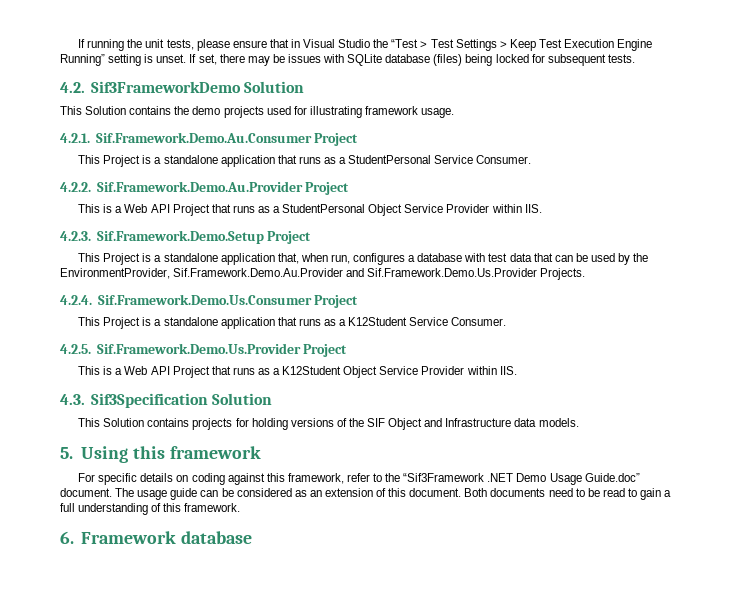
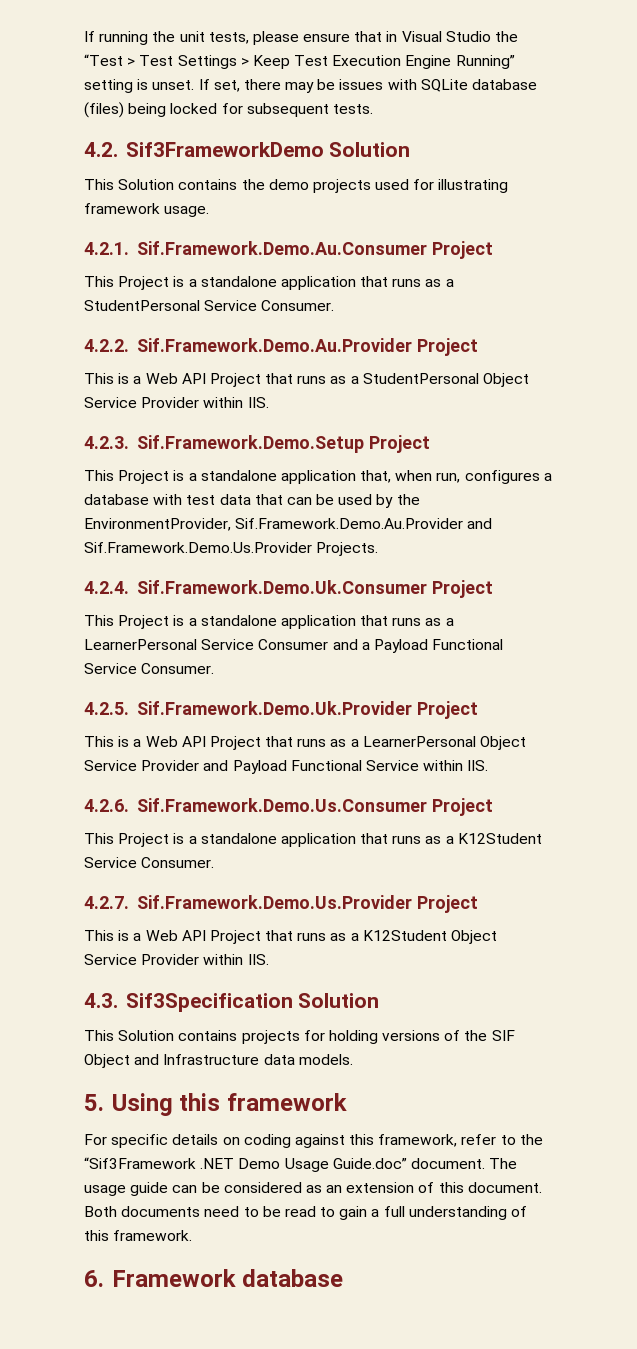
- 4.2.4. Sif.Framework.Demo.Us.Consumer Project
+ 4.2.4. Sif.Framework.Demo.Uk.Consumer Project
+ This Project is a standalone application that runs as a LearnerPersonal Service Consumer and a Payload Functional Service Consumer.
+ 4.2.5. Sif.Framework.Demo.Uk.Provider Project
+ This is a Web API Project that runs as a LearnerPersonal Object Service Provider and Payload Functional Service within IIS.
+ 4.2.6. Sif.Framework.Demo.Us.Consumer Project
- 4.2.5. Sif.Framework.Demo.Us.Provider Project
+ 4.2.7. Sif.Framework.Demo.Us.Provider Project

